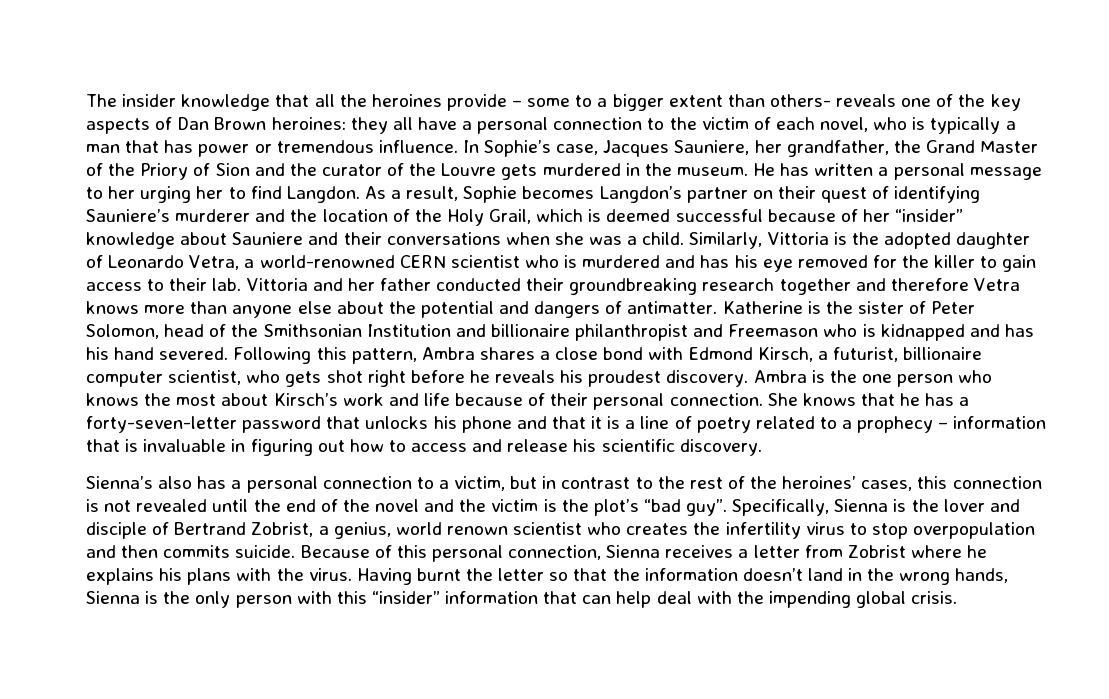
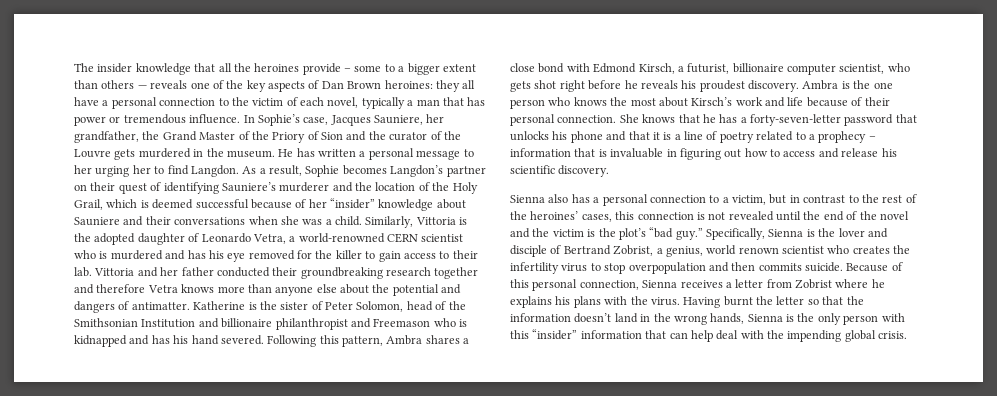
- The insider knowledge that all the heroines provide – some to a bigger extent than others- reveals one of the key aspects of Dan Brown heroines: they all have a personal connection to the victim of each novel, who is typically a man that has power or tremendous influence.
+ The insider knowledge that all the heroines provide – some to a bigger extent than others — reveals one of the key aspects of Dan Brown heroines: they all have a personal connection to the victim of each novel, typically a man that has power or tremendous influence.
- Sienna’s also has a personal connection to a victim, but in contrast to the rest of the heroines’ cases, this connection is not revealed until the end of the novel and the victim is the plot’s “bad guy”.
+ Sienna also has a personal connection to a victim, but in contrast to the rest of the heroines’ cases, this connection is not revealed until the end of the novel and the victim is the plot’s “bad guy.”

